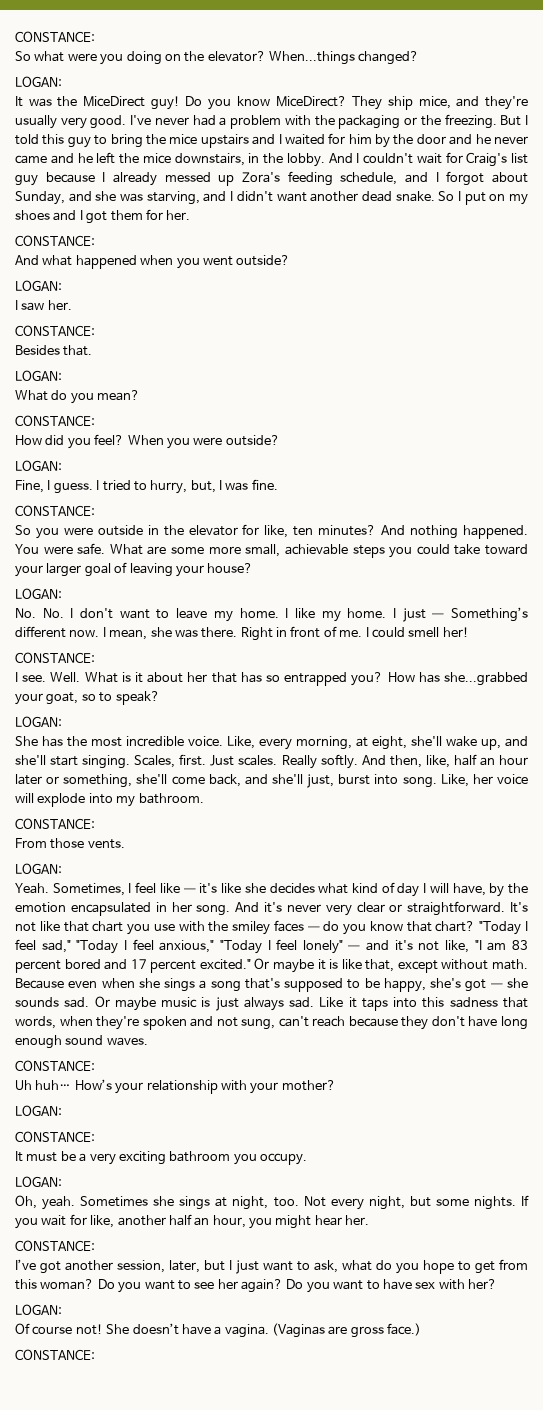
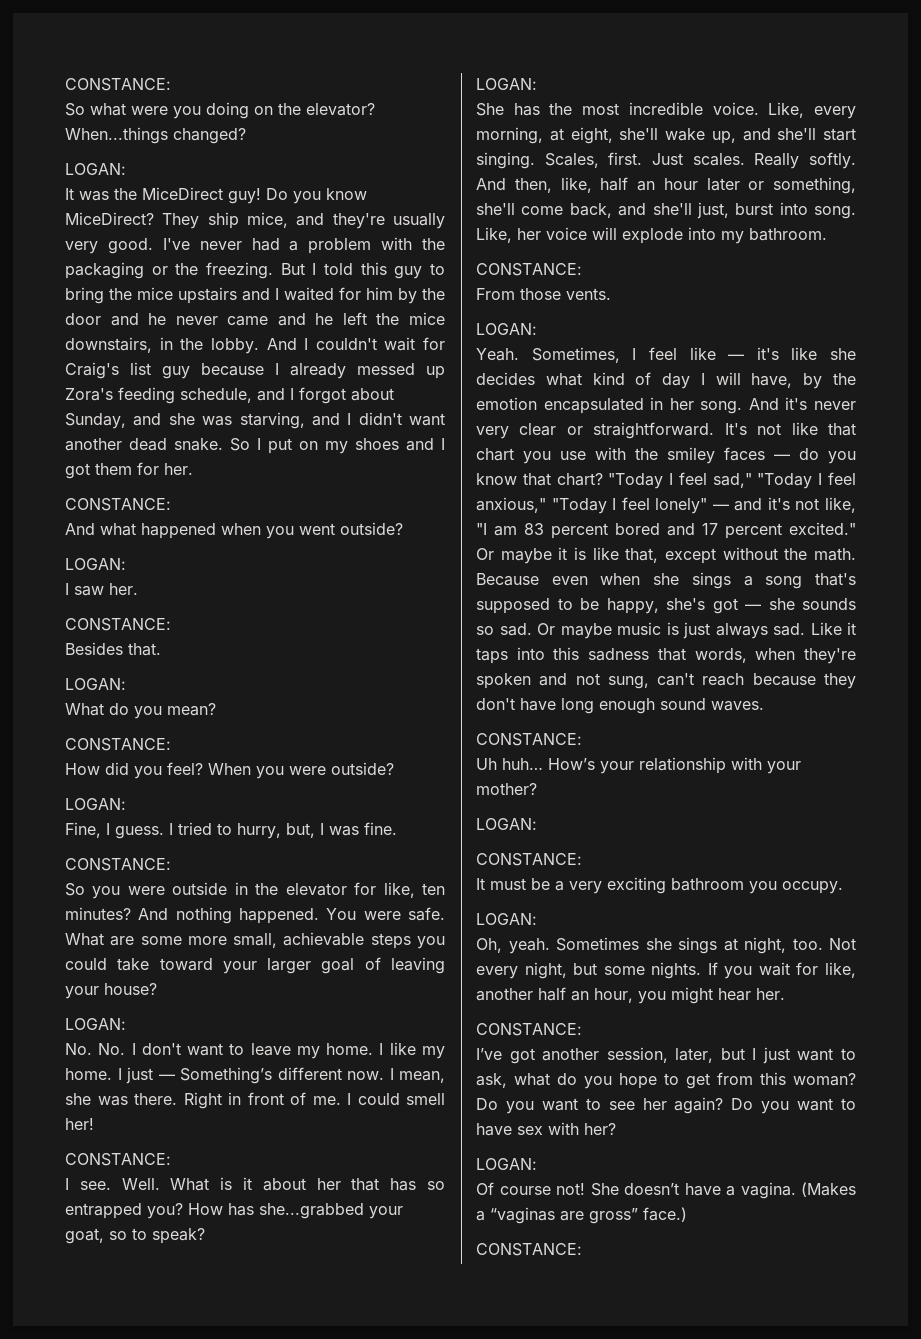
- Or maybe it is like that, except without math.
+ Or maybe it is like that, except without the math.
- Because even when she sings a song that's supposed to be happy, she's got — she sounds sad.
+ Because even when she sings a song that's supposed to be happy, she's got — she sounds so sad.
- (Vaginas are gross face.)
+ (Makes a “vaginas are gross” face.)

